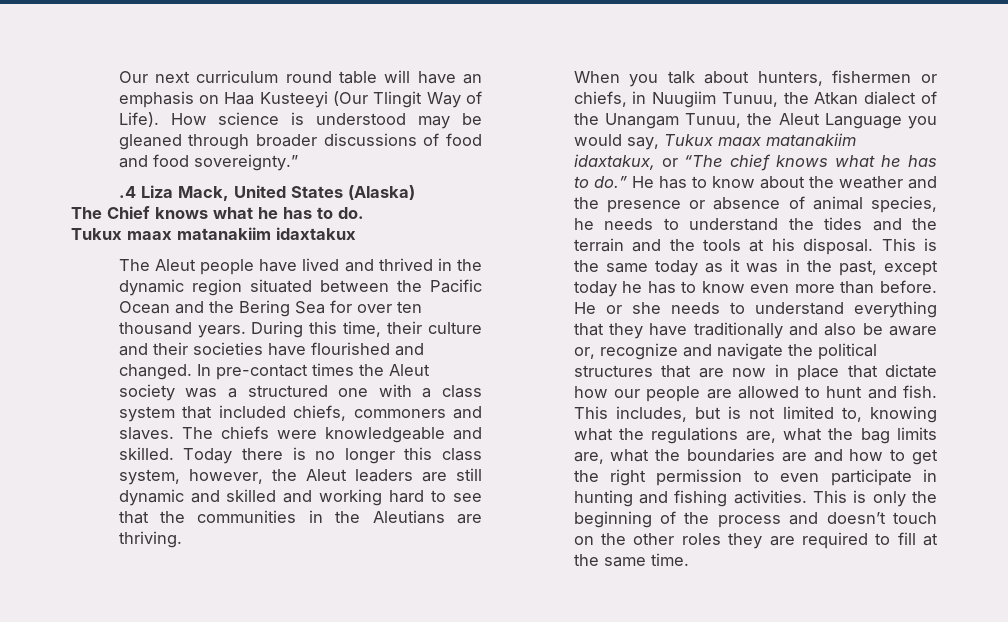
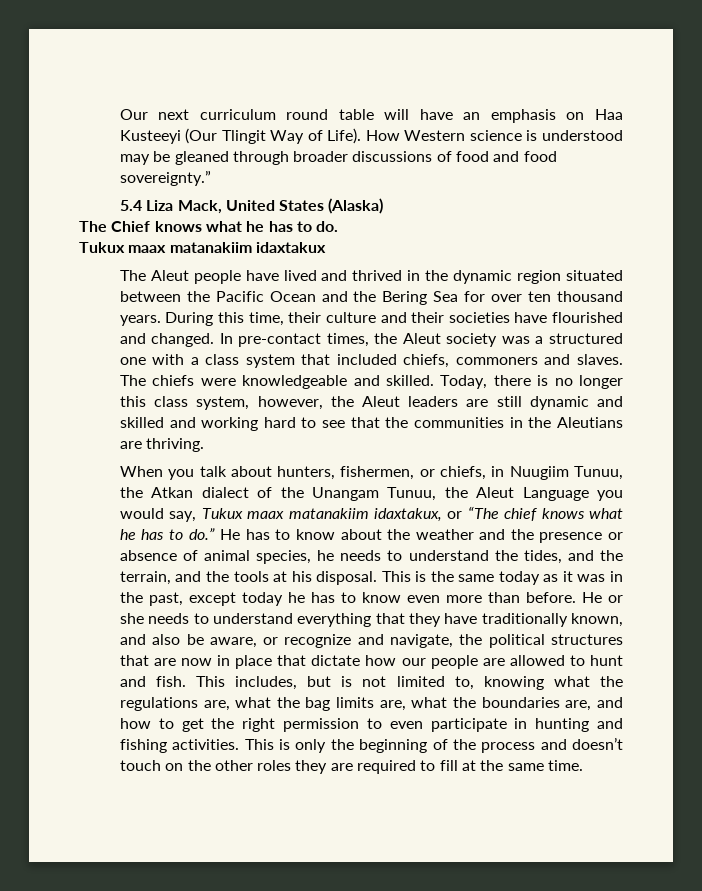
- How science is understood may be gleaned through broader discussions of food and food sovereignty.”
+ How Western science is understood may be gleaned through broader discussions of food and food sovereignty.”
- .4 Liza Mack, United States (Alaska)
+ 5.4 Liza Mack, United States (Alaska)
- In pre-contact times the Aleut society was a structured one with a class system that included chiefs, commoners and slaves.
+ In pre-contact times, the Aleut society was a structured one with a class system that included chiefs, commoners and slaves.
- Today there is no longer this class system, however, the Aleut leaders are still dynamic and skilled and working hard to see that the communities in the Aleutians are thriving.
+ Today, there is no longer this class system, however, the Aleut leaders are still dynamic and skilled and working hard to see that the communities in the Aleutians are thriving.
- When you talk about hunters, fishermen or chiefs, in Nuugiim Tunuu, the Atkan dialect of the Unangam Tunuu, the Aleut Language you would say, Tukux maax matanakiim idaxtakux, or “The chief knows what he has to do.”
+ When you talk about hunters, fishermen, or chiefs, in Nuugiim Tunuu, the Atkan dialect of the Unangam Tunuu, the Aleut Language you would say, Tukux maax matanakiim idaxtakux, or “The chief knows what he has to do.”
- He has to know about the weather and the presence or absence of animal species, he needs to understand the tides and the terrain and the tools at his disposal.
+ He has to know about the weather and the presence or absence of animal species, he needs to understand the tides, and the terrain, and the tools at his disposal.
- He or she needs to understand everything that they have traditionally and also be aware or, recognize and navigate the political structures that are now in place that dictate how our people are allowed to hunt and fish.
+ He or she needs to understand everything that they have traditionally known, and also be aware, or recognize and navigate, the political structures that are now in place that dictate how our people are allowed to hunt and fish.
- This includes, but is not limited to, knowing what the regulations are, what the bag limits are, what the boundaries are and how to get the right permission to even participate in hunting and fishing activities.
+ This includes, but is not limited to, knowing what the regulations are, what the bag limits are, what the boundaries are, and how to get the right permission to even participate in hunting and fishing activities.

